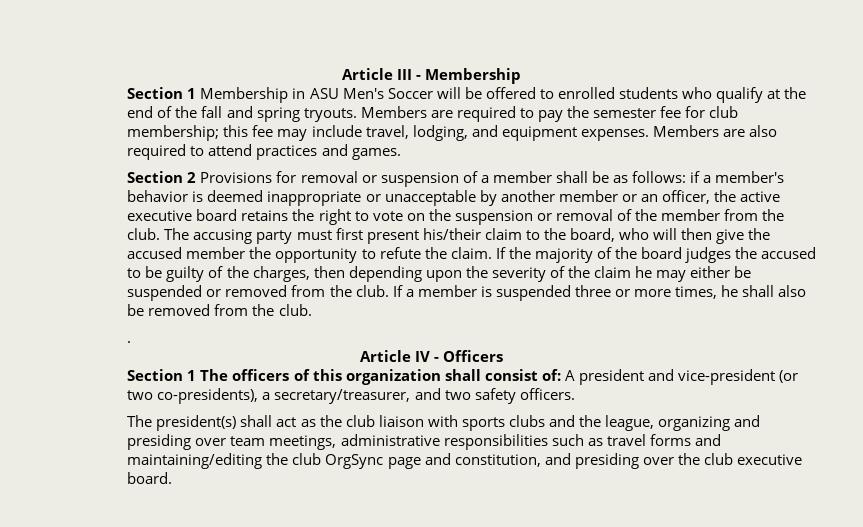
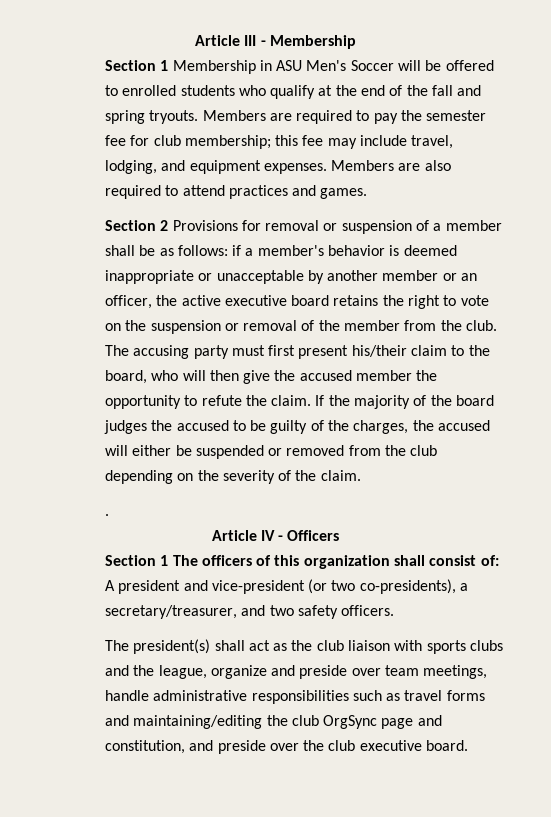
- If the majority of the board judges the accused to be guilty of the charges, then depending upon the severity of the claim he may either be suspended or removed from the club. If a member is suspended three or more times, he shall also be removed from the club.
+ If the majority of the board judges the accused to be guilty of the charges, the accused will either be suspended or removed from the club depending on the severity of the claim.
- The president(s) shall act as the club liaison with sports clubs and the league, organizing and presiding over team meetings, administrative responsibilities such as travel forms and maintaining/editing the club OrgSync page and constitution, and presiding over the club executive board.
+ The president(s) shall act as the club liaison with sports clubs and the league, organize and preside over team meetings, handle administrative responsibilities such as travel forms and maintaining/editing the club OrgSync page and constitution, and preside over the club executive board.

